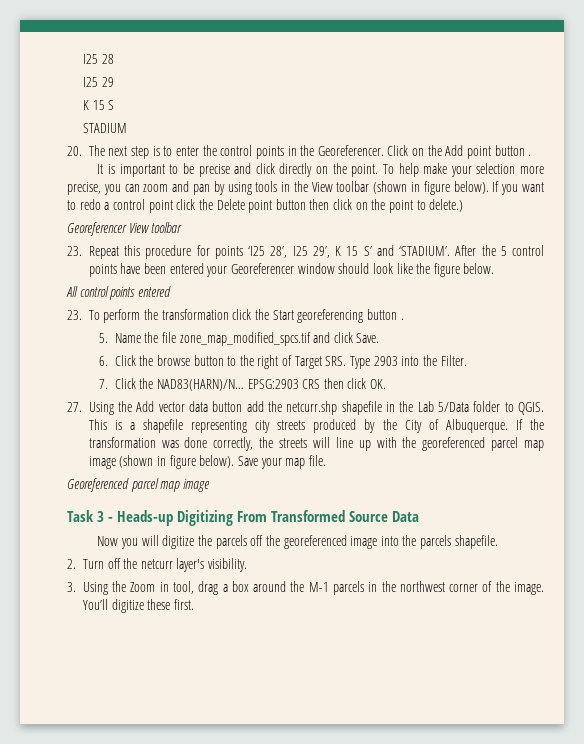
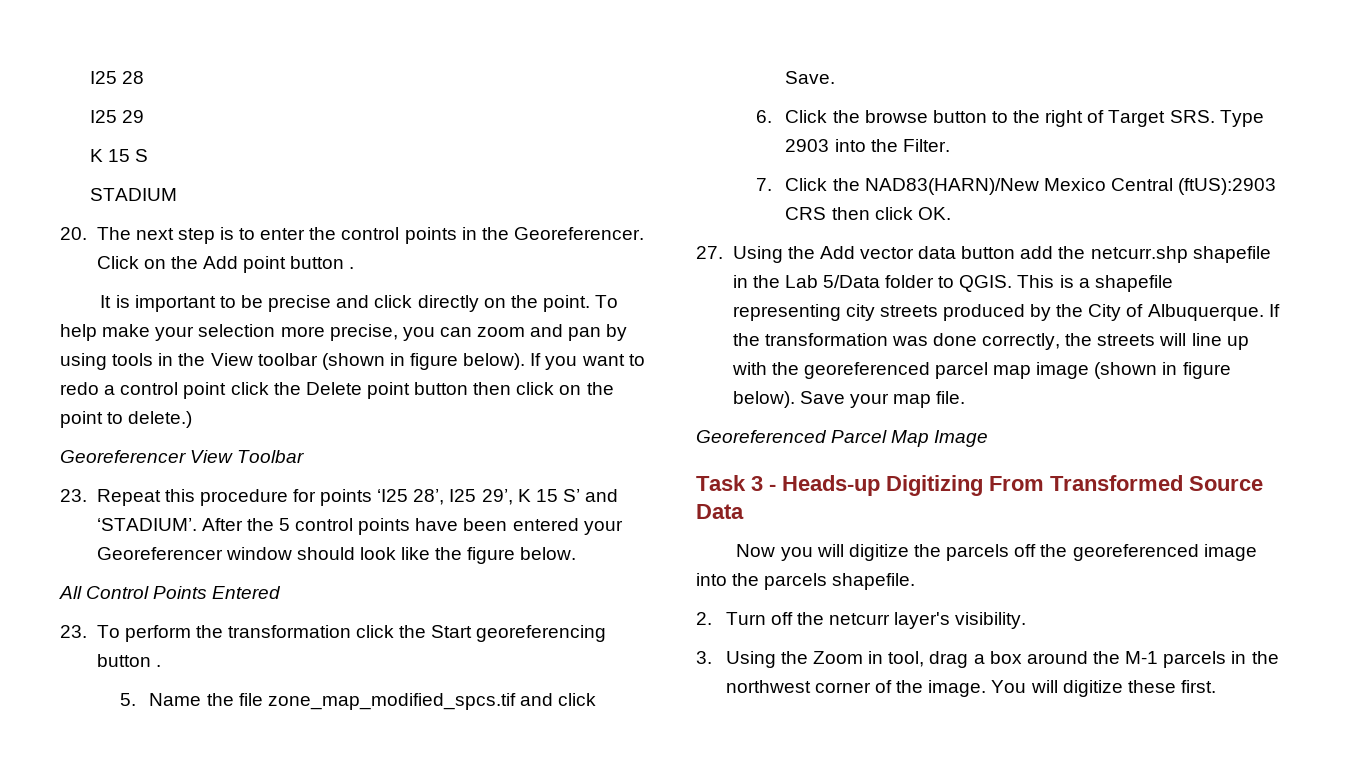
- Georeferencer View toolbar
+ Georeferencer View Toolbar
- All control points entered
+ All Control Points Entered
- 7. Click the NAD83(HARN)/N… EPSG:2903 CRS then click OK.
+ 7. Click the NAD83(HARN)/New Mexico Central (ftUS):2903 CRS then click OK.
- Georeferenced parcel map image
+ Georeferenced Parcel Map Image
- You’ll digitize these first.
+ You will digitize these first.

